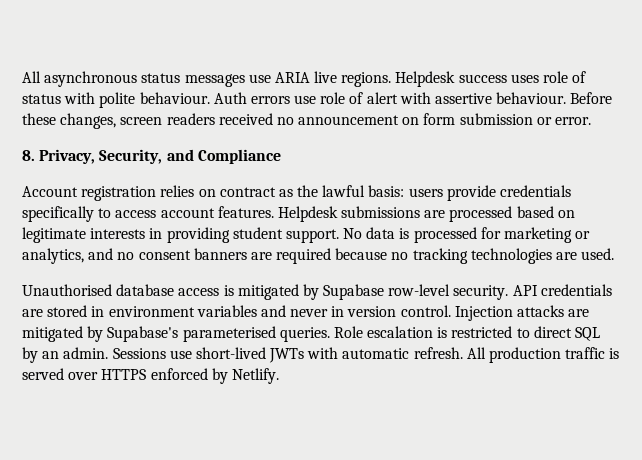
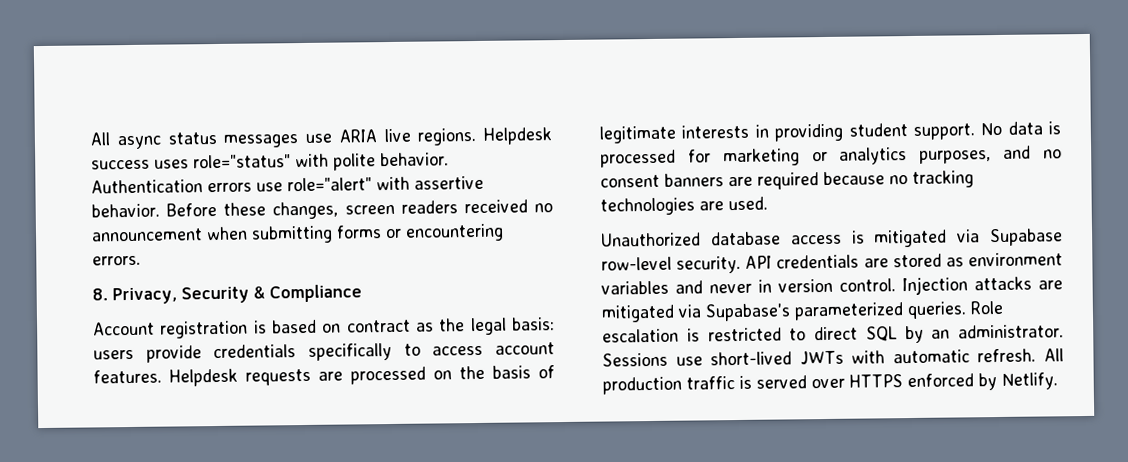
- All asynchronous status messages use ARIA live regions.
+ All async status messages use ARIA live regions.
- Helpdesk success uses role of status with polite behaviour. Auth errors use role of alert with assertive behaviour.
+ Helpdesk success uses role="status" with polite behavior. Authentication errors use role="alert" with assertive behavior.
- Before these changes, screen readers received no announcement on form submission or error.
+ Before these changes, screen readers received no announcement when submitting forms or encountering errors.
- 8. Privacy, Security, and Compliance
+ 8. Privacy, Security & Compliance
- Account registration relies on contract as the lawful basis: users provide credentials specifically to access account features.
+ Account registration is based on contract as the legal basis: users provide credentials specifically to access account features.
- Helpdesk submissions are processed based on legitimate interests in providing student support.
+ Helpdesk requests are processed on the basis of legitimate interests in providing student support.
- No data is processed for marketing or analytics, and no consent banners are required because no tracking technologies are used.
+ No data is processed for marketing or analytics purposes, and no consent banners are required because no tracking technologies are used.
- Unauthorised database access is mitigated by Supabase row-level security.
+ Unauthorized database access is mitigated via Supabase row-level security.
- API credentials are stored in environment variables and never in version control.
+ API credentials are stored as environment variables and never in version control.
- Injection attacks are mitigated by Supabase's parameterised queries.
+ Injection attacks are mitigated via Supabase's parameterized queries.
- Role escalation is restricted to direct SQL by an admin.
+ Role escalation is restricted to direct SQL by an administrator.

